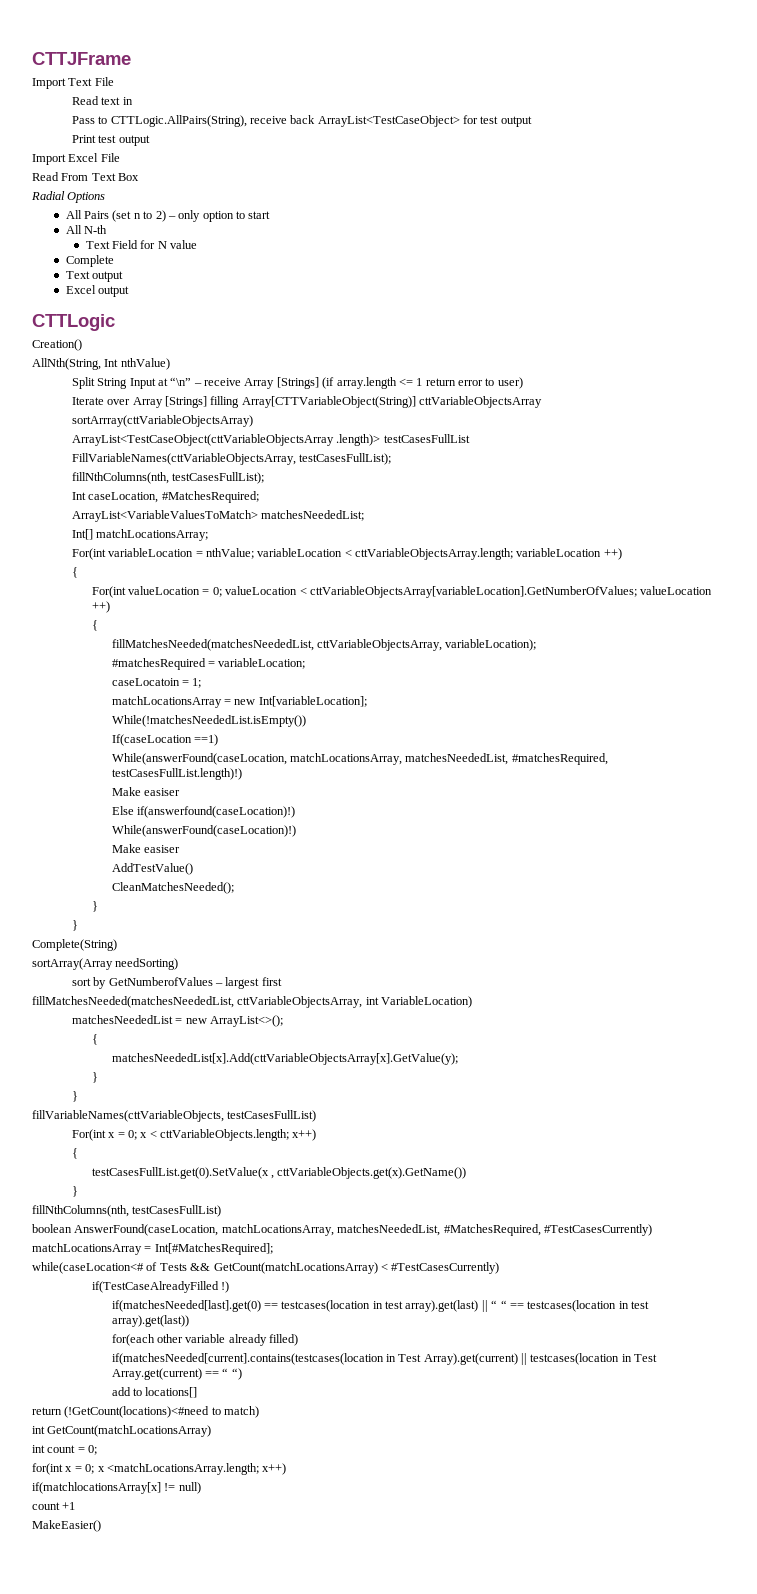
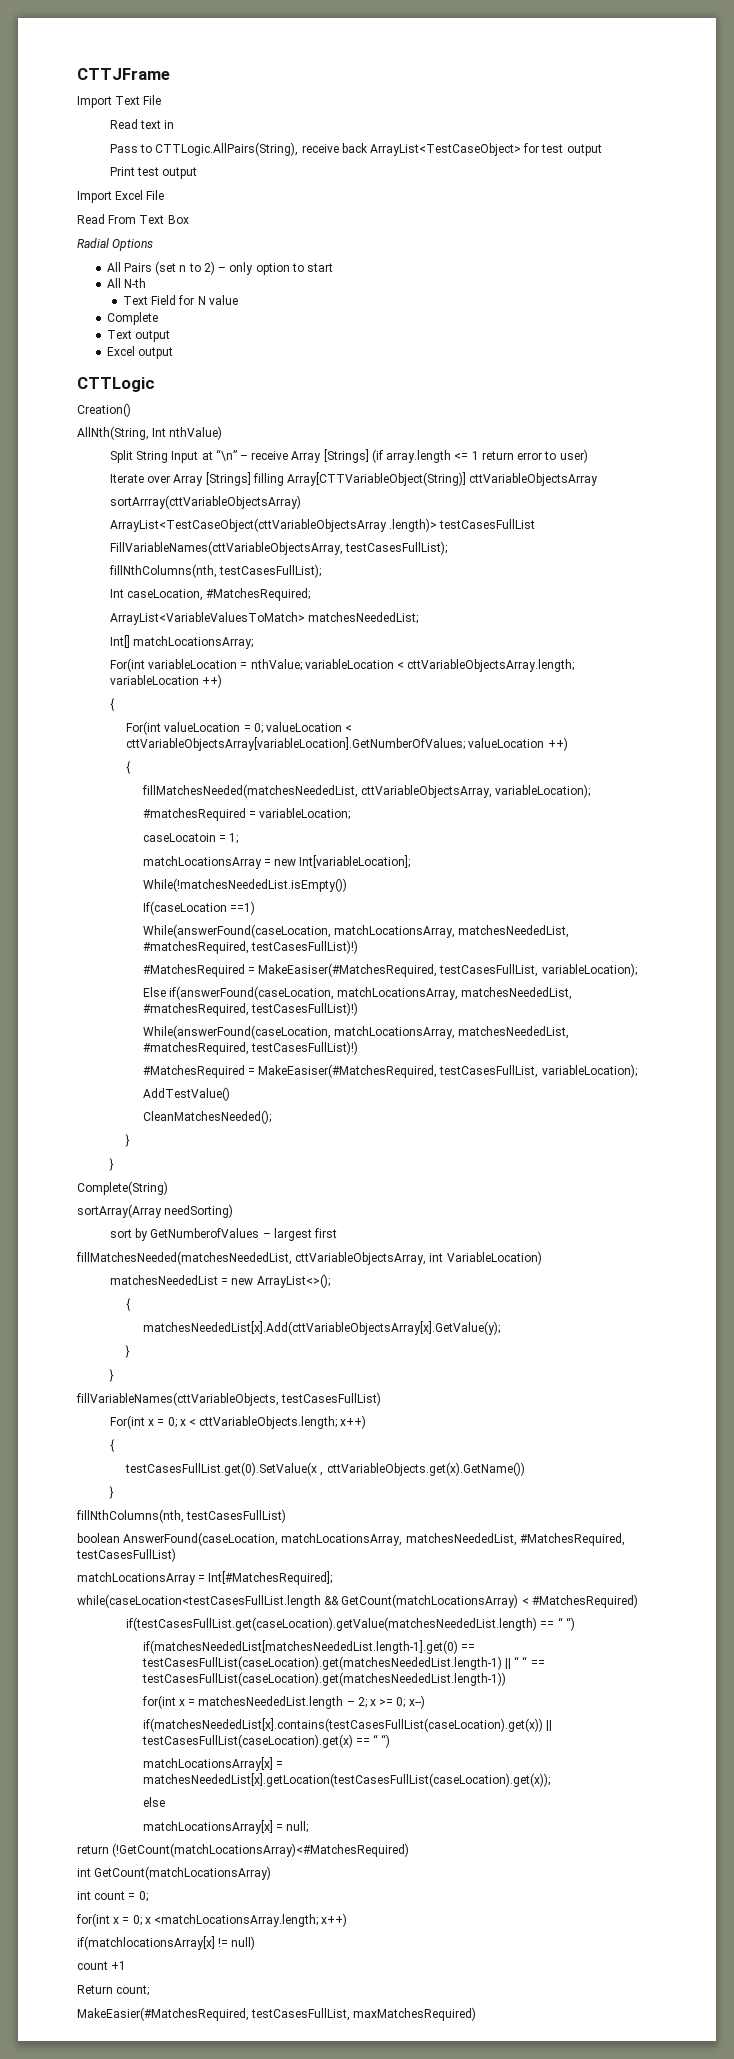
  If(caseLocation ==1)
- While(answerFound(caseLocation, matchLocationsArray, matchesNeededList, #matchesRequired, testCasesFullList.length)!)
- Make easiser
- Else if(answerfound(caseLocation)!)
- While(answerFound(caseLocation)!)
- Make easiser
+ While(answerFound(caseLocation, matchLocationsArray, matchesNeededList, #matchesRequired, testCasesFullList)!)
+ #MatchesRequired = MakeEasiser(#MatchesRequired, testCasesFullList, variableLocation);
+ Else if(answerFound(caseLocation, matchLocationsArray, matchesNeededList, #matchesRequired, testCasesFullList)!)
+ While(answerFound(caseLocation, matchLocationsArray, matchesNeededList, #matchesRequired, testCasesFullList)!)
+ #MatchesRequired = MakeEasiser(#MatchesRequired, testCasesFullList, variableLocation);
- boolean AnswerFound(caseLocation, matchLocationsArray, matchesNeededList, #MatchesRequired, #TestCasesCurrently)
+ boolean AnswerFound(caseLocation, matchLocationsArray, matchesNeededList, #MatchesRequired, testCasesFullList)
- while(caseLocation<# of Tests && GetCount(matchLocationsArray) < #TestCasesCurrently)
- if(TestCaseAlreadyFilled !)
- if(matchesNeeded[last].get(0) == testcases(location in test array).get(last) || “ “ == testcases(location in test array).get(last))
- for(each other variable already filled)
- if(matchesNeeded[current].contains(testcases(location in Test Array).get(current) || testcases(location in Test Array.get(current) == “ “)
- add to locations[]
- return (!GetCount(locations)<#need to match)
+ while(caseLocation<testCasesFullList.length && GetCount(matchLocationsArray) < #MatchesRequired)
+ if(testCasesFullList.get(caseLocation).getValue(matchesNeededList.length) == “ “)
+ if(matchesNeededList[matchesNeededList.length-1].get(0) == testCasesFullList(caseLocation).get(matchesNeededList.length-1) || “ “ == testCasesFullList(caseLocation).get(matchesNeededList.length-1))
+ for(int x = matchesNeededList.length – 2; x >= 0; x--)
+ if(matchesNeededList[x].contains(testCasesFullList(caseLocation).get(x)) || testCasesFullList(caseLocation).get(x) == “ “)
+ matchLocationsArray[x] = matchesNeededList[x].getLocation(testCasesFullList(caseLocation).get(x));
+ else
+ matchLocationsArray[x] = null;
+ return (!GetCount(matchLocationsArray)<#MatchesRequired)
- MakeEasier()
+ Return count;
+ MakeEasier(#MatchesRequired, testCasesFullList, maxMatchesRequired)

